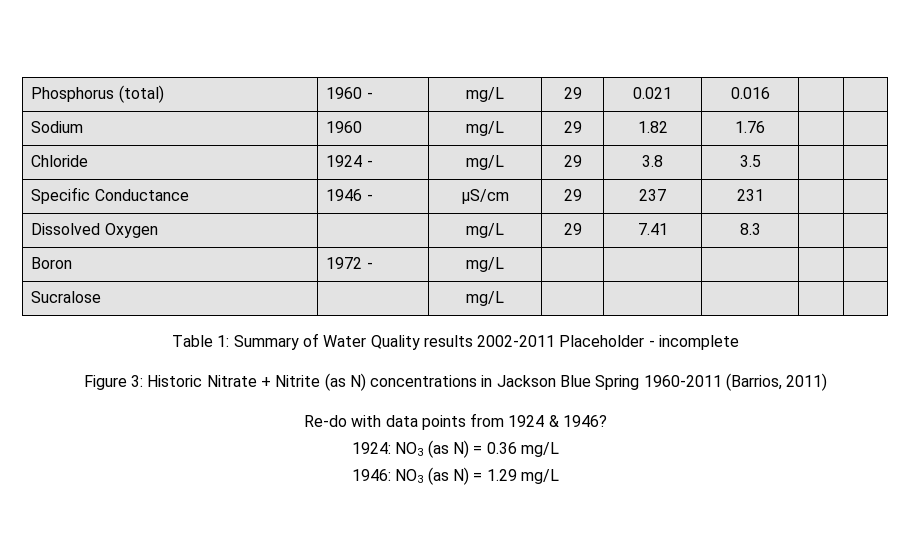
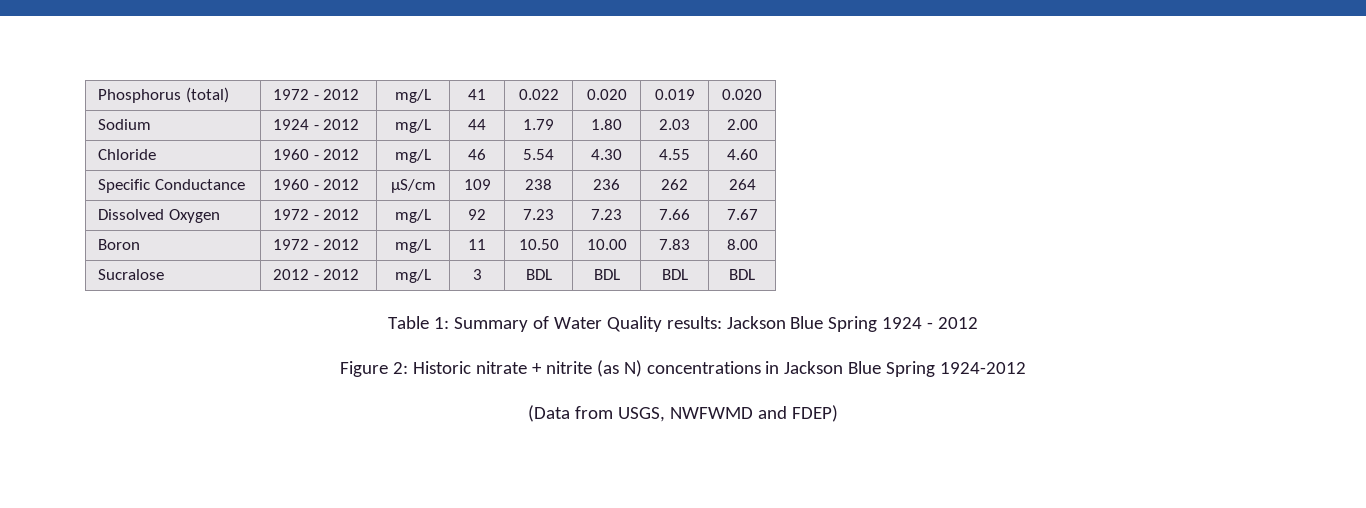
- Phosphorus (total) | 1960 - | mg/L | 29 | 0.021 | 0.016 | |
- Sodium | 1960 | mg/L | 29 | 1.82 | 1.76 | |
+ Phosphorus (total) | 1972 - 2012 | mg/L | 41 | 0.022 | 0.020 | 0.019 | 0.020
+ Sodium | 1924 - 2012 | mg/L | 44 | 1.79 | 1.80 | 2.03 | 2.00
- Chloride | 1924 - | mg/L | 29 | 3.8 | 3.5 | |
+ Chloride | 1960 - 2012 | mg/L | 46 | 5.54 | 4.30 | 4.55 | 4.60
- Specific Conductance | 1946 - | µS/cm | 29 | 237 | 231 | |
- Dissolved Oxygen | | mg/L | 29 | 7.41 | 8.3 | |
+ Specific Conductance | 1960 - 2012 | µS/cm | 109 | 238 | 236 | 262 | 264
+ Dissolved Oxygen | 1972 - 2012 | mg/L | 92 | 7.23 | 7.23 | 7.66 | 7.67
- Boron | 1972 - | mg/L | | | | |
- Sucralose | | mg/L | | | | |
+ Boron | 1972 - 2012 | mg/L | 11 | 10.50 | 10.00 | 7.83 | 8.00
+ Sucralose | 2012 - 2012 | mg/L | 3 | BDL | BDL | BDL | BDL
- Table 1: Summary of Water Quality results 2002-2011 Placeholder - incomplete
- Figure 3: Historic Nitrate + Nitrite (as N) concentrations in Jackson Blue Spring 1960-2011 (Barrios, 2011)
- Re-do with data points from 1924 & 1946?
- 1924: NO3 (as N) = 0.36 mg/L
- 1946: NO3 (as N) = 1.29 mg/L
+ Table 1: Summary of Water Quality results: Jackson Blue Spring 1924 - 2012
+ Figure 2: Historic nitrate + nitrite (as N) concentrations in Jackson Blue Spring 1924-2012
+ (Data from USGS, NWFWMD and FDEP)

